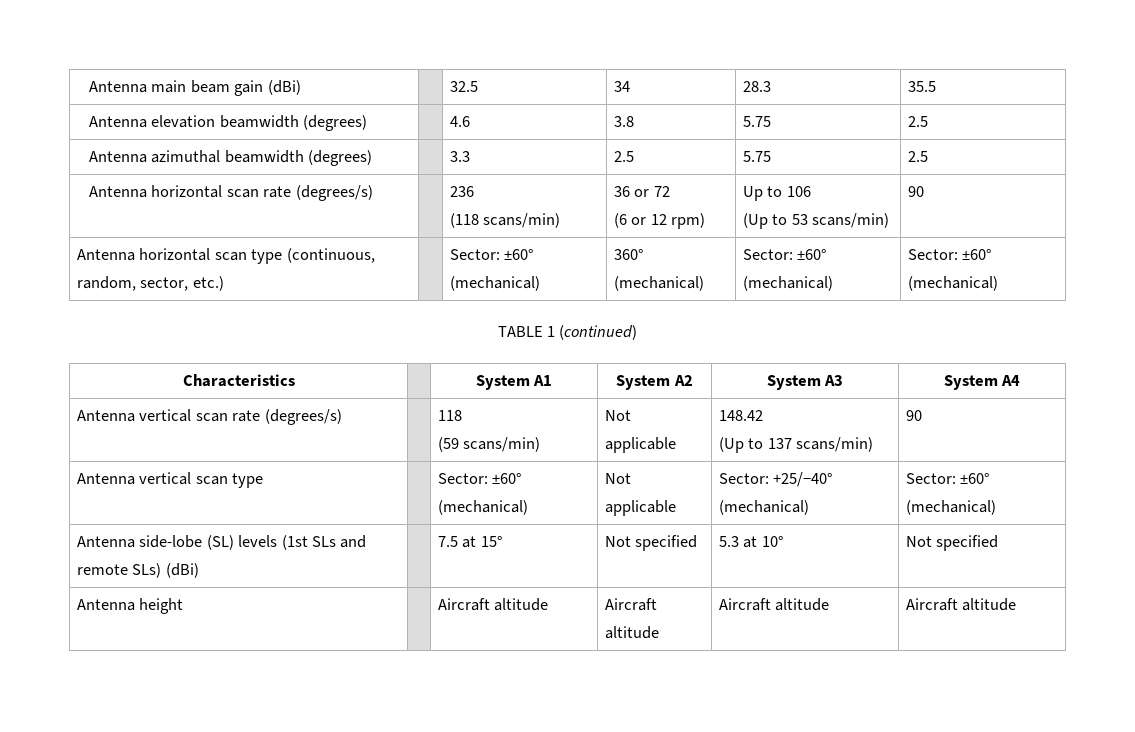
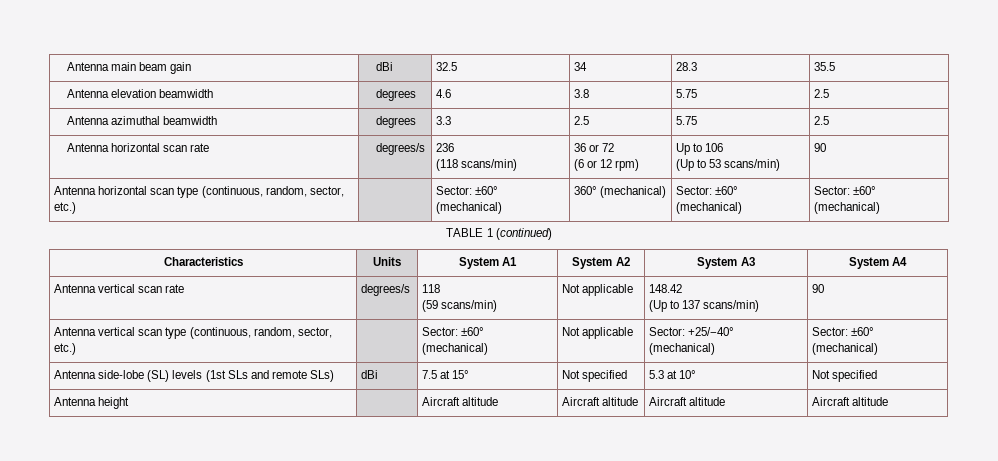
- Antenna main beam gain (dBi) | | 32.5 | 34 | 28.3 | 35.5
+ Antenna main beam gain | dBi | 32.5 | 34 | 28.3 | 35.5
- Antenna elevation beamwidth (degrees) | | 4.6 | 3.8 | 5.75 | 2.5
+ Antenna elevation beamwidth | degrees | 4.6 | 3.8 | 5.75 | 2.5
- Antenna azimuthal beamwidth (degrees) | | 3.3 | 2.5 | 5.75 | 2.5
+ Antenna azimuthal beamwidth | degrees | 3.3 | 2.5 | 5.75 | 2.5
- Antenna horizontal scan rate (degrees/s) | | 236
+ Antenna horizontal scan rate | degrees/s | 236
- Characteristics | | System A1 | System A2 | System A3 | System A4
+ Characteristics | Units | System A1 | System A2 | System A3 | System A4
- Antenna vertical scan rate (degrees/s) | | 118
+ Antenna vertical scan rate | degrees/s | 118
- Antenna vertical scan type | | Sector: ±60° (mechanical) | Not applicable | Sector: +25/−40° (mechanical) | Sector: ±60° (mechanical)
+ Antenna vertical scan type (continuous, random, sector, etc.) | | Sector: ±60° (mechanical) | Not applicable | Sector: +25/−40° (mechanical) | Sector: ±60° (mechanical)
- Antenna side-lobe (SL) levels (1st SLs and remote SLs) (dBi) | | 7.5 at 15° | Not specified | 5.3 at 10° | Not specified
+ Antenna side-lobe (SL) levels (1st SLs and remote SLs) | dBi | 7.5 at 15° | Not specified | 5.3 at 10° | Not specified

